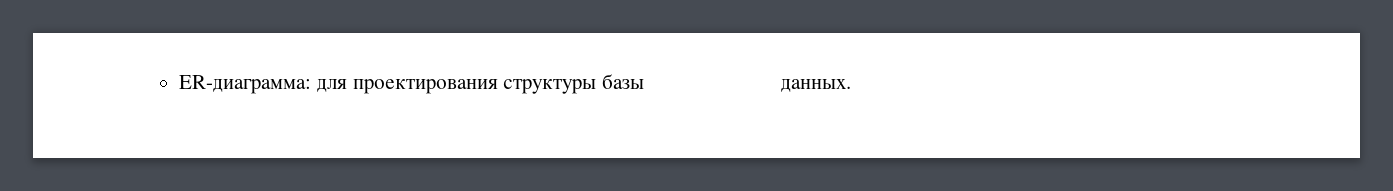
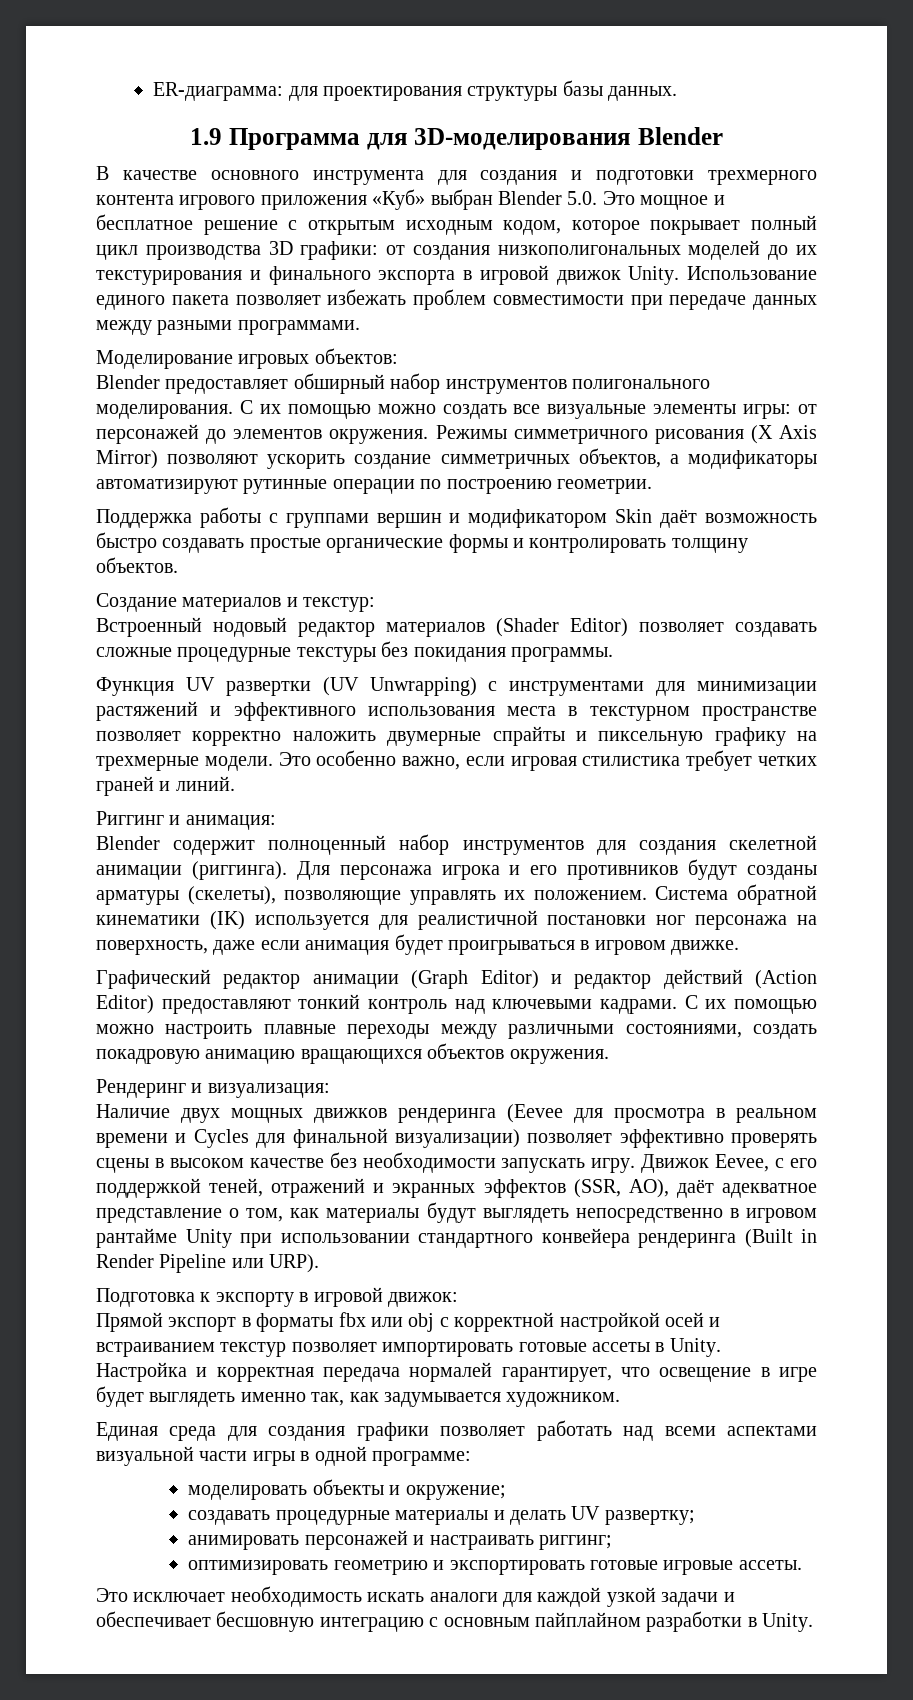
+ 1.9 Программа для 3D-моделирования Blender
+ В качестве основного инструмента для создания и подготовки трехмерного контента игрового приложения «Куб» выбран Blender 5.0. Это мощное и бесплатное решение с открытым исходным кодом, которое покрывает полный цикл производства 3D графики: от создания низкополигональных моделей до их текстурирования и финального экспорта в игровой движок Unity. Использование единого пакета позволяет избежать проблем совместимости при передаче данных между разными программами.
+ Моделирование игровых объектов:
+ Blender предоставляет обширный набор инструментов полигонального моделирования. С их помощью можно создать все визуальные элементы игры: от персонажей до элементов окружения. Режимы симметричного рисования (X Axis Mirror) позволяют ускорить создание симметричных объектов, а модификаторы автоматизируют рутинные операции по построению геометрии.
+ Поддержка работы с группами вершин и модификатором Skin даёт возможность быстро создавать простые органические формы и контролировать толщину объектов.
+ Создание материалов и текстур:
+ Встроенный нодовый редактор материалов (Shader Editor) позволяет создавать сложные процедурные текстуры без покидания программы.
+ Функция UV развертки (UV Unwrapping) с инструментами для минимизации растяжений и эффективного использования места в текстурном пространстве позволяет корректно наложить двумерные спрайты и пиксельную графику на трехмерные модели. Это особенно важно, если игровая стилистика требует четких граней и линий.
+ Риггинг и анимация:
+ Blender содержит полноценный набор инструментов для создания скелетной анимации (риггинга). Для персонажа игрока и его противников будут созданы арматуры (скелеты), позволяющие управлять их положением. Система обратной кинематики (IK) используется для реалистичной постановки ног персонажа на поверхность, даже если анимация будет проигрываться в игровом движке.
+ Графический редактор анимации (Graph Editor) и редактор действий (Action Editor) предоставляют тонкий контроль над ключевыми кадрами. С их помощью можно настроить плавные переходы между различными состояниями, создать покадровую анимацию вращающихся объектов окружения.
+ Рендеринг и визуализация:
+ Наличие двух мощных движков рендеринга (Eevee для просмотра в реальном времени и Cycles для финальной визуализации) позволяет эффективно проверять сцены в высоком качестве без необходимости запускать игру. Движок Eevee, с его поддержкой теней, отражений и экранных эффектов (SSR, AO), даёт адекватное представление о том, как материалы будут выглядеть непосредственно в игровом рантайме Unity при использовании стандартного конвейера рендеринга (Built in Render Pipeline или URP).
+ Подготовка к экспорту в игровой движок:
+ Прямой экспорт в форматы fbx или obj с корректной настройкой осей и встраиванием текстур позволяет импортировать готовые ассеты в Unity. Настройка и корректная передача нормалей гарантирует, что освещение в игре будет выглядеть именно так, как задумывается художником.
+ Единая среда для создания графики позволяет работать над всеми аспектами визуальной части игры в одной программе:
+ моделировать объекты и окружение;
+ создавать процедурные материалы и делать UV развертку;
+ анимировать персонажей и настраивать риггинг;
+ оптимизировать геометрию и экспортировать готовые игровые ассеты.
+ Это исключает необходимость искать аналоги для каждой узкой задачи и обеспечивает бесшовную интеграцию с основным пайплайном разработки в Unity.

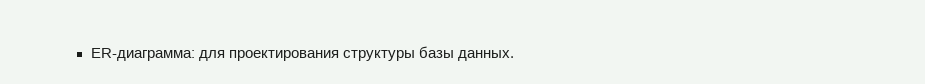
- 1.9 Программа для 3D-моделирования Blender
- В качестве основного инструмента для создания и подготовки трехмерного контента игрового приложения «Куб» выбран Blender 5.0. Это мощное и бесплатное решение с открытым исходным кодом, которое покрывает полный цикл производства 3D графики: от создания низкополигональных моделей до их текстурирования и финального экспорта в игровой движок Unity. Использование единого пакета позволяет избежать проблем совместимости при передаче данных между разными программами.
- Моделирование игровых объектов:
- Blender предоставляет обширный набор инструментов полигонального моделирования. С их помощью можно создать все визуальные элементы игры: от персонажей до элементов окружения. Режимы симметричного рисования (X Axis Mirror) позволяют ускорить создание симметричных объектов, а модификаторы автоматизируют рутинные операции по построению геометрии.
- Поддержка работы с группами вершин и модификатором Skin даёт возможность быстро создавать простые органические формы и контролировать толщину объектов.
- Создание материалов и текстур:
- Встроенный нодовый редактор материалов (Shader Editor) позволяет создавать сложные процедурные текстуры без покидания программы.
- Функция UV развертки (UV Unwrapping) с инструментами для минимизации растяжений и эффективного использования места в текстурном пространстве позволяет корректно наложить двумерные спрайты и пиксельную графику на трехмерные модели. Это особенно важно, если игровая стилистика требует четких граней и линий.
- Риггинг и анимация:
- Blender содержит полноценный набор инструментов для создания скелетной анимации (риггинга). Для персонажа игрока и его противников будут созданы арматуры (скелеты), позволяющие управлять их положением. Система обратной кинематики (IK) используется для реалистичной постановки ног персонажа на поверхность, даже если анимация будет проигрываться в игровом движке.
- Графический редактор анимации (Graph Editor) и редактор действий (Action Editor) предоставляют тонкий контроль над ключевыми кадрами. С их помощью можно настроить плавные переходы между различными состояниями, создать покадровую анимацию вращающихся объектов окружения.
- Рендеринг и визуализация:
- Наличие двух мощных движков рендеринга (Eevee для просмотра в реальном времени и Cycles для финальной визуализации) позволяет эффективно проверять сцены в высоком качестве без необходимости запускать игру. Движок Eevee, с его поддержкой теней, отражений и экранных эффектов (SSR, AO), даёт адекватное представление о том, как материалы будут выглядеть непосредственно в игровом рантайме Unity при использовании стандартного конвейера рендеринга (Built in Render Pipeline или URP).
- Подготовка к экспорту в игровой движок:
- Прямой экспорт в форматы fbx или obj с корректной настройкой осей и встраиванием текстур позволяет импортировать готовые ассеты в Unity. Настройка и корректная передача нормалей гарантирует, что освещение в игре будет выглядеть именно так, как задумывается художником.
- Единая среда для создания графики позволяет работать над всеми аспектами визуальной части игры в одной программе:
- моделировать объекты и окружение;
- создавать процедурные материалы и делать UV развертку;
- анимировать персонажей и настраивать риггинг;
- оптимизировать геометрию и экспортировать готовые игровые ассеты.
- Это исключает необходимость искать аналоги для каждой узкой задачи и обеспечивает бесшовную интеграцию с основным пайплайном разработки в Unity.

